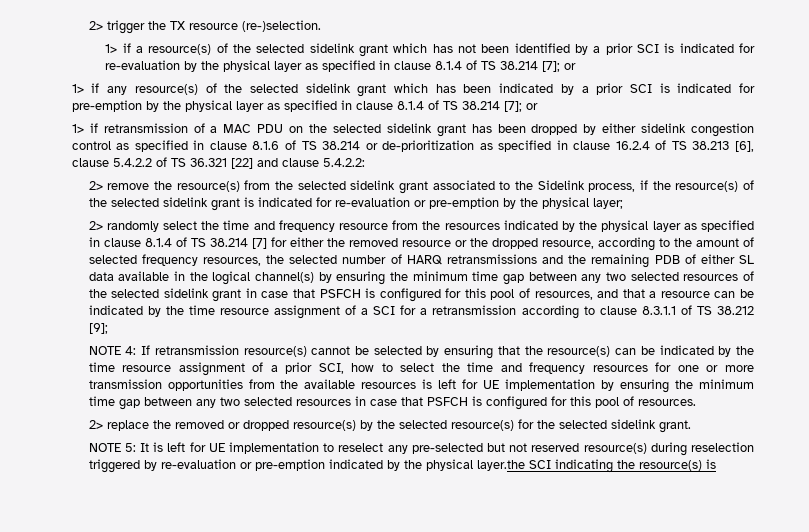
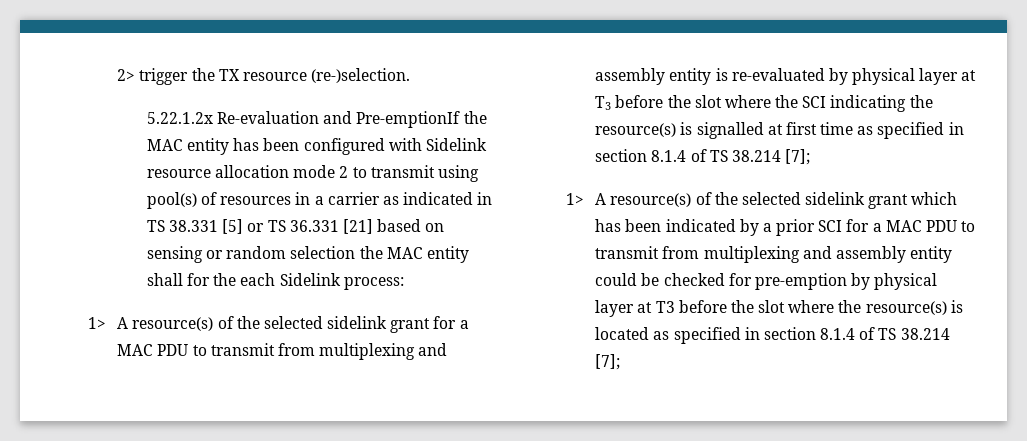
- 1> if a resource(s) of the selected sidelink grant which has not been identified by a prior SCI is indicated for re-evaluation by the physical layer as specified in clause 8.1.4 of TS 38.214 [7]; or
- 1> if any resource(s) of the selected sidelink grant which has been indicated by a prior SCI is indicated for pre-emption by the physical layer as specified in clause 8.1.4 of TS 38.214 [7]; or
- 1> if retransmission of a MAC PDU on the selected sidelink grant has been dropped by either sidelink congestion control as specified in clause 8.1.6 of TS 38.214 or de-prioritization as specified in clause 16.2.4 of TS 38.213 [6], clause 5.4.2.2 of TS 36.321 [22] and clause 5.4.2.2:
- 2> remove the resource(s) from the selected sidelink grant associated to the Sidelink process, if the resource(s) of the selected sidelink grant is indicated for re-evaluation or pre-emption by the physical layer;
- 2> randomly select the time and frequency resource from the resources indicated by the physical layer as specified in clause 8.1.4 of TS 38.214 [7] for either the removed resource or the dropped resource, according to the amount of selected frequency resources, the selected number of HARQ retransmissions and the remaining PDB of either SL data available in the logical channel(s) by ensuring the minimum time gap between any two selected resources of the selected sidelink grant in case that PSFCH is configured for this pool of resources, and that a resource can be indicated by the time resource assignment of a SCI for a retransmission according to clause 8.3.1.1 of TS 38.212 [9];
- NOTE 4: If retransmission resource(s) cannot be selected by ensuring that the resource(s) can be indicated by the time resource assignment of a prior SCI, how to select the time and frequency resources for one or more transmission opportunities from the available resources is left for UE implementation by ensuring the minimum time gap between any two selected resources in case that PSFCH is configured for this pool of resources.
- 2> replace the removed or dropped resource(s) by the selected resource(s) for the selected sidelink grant.
- NOTE 5: It is left for UE implementation to reselect any pre-selected but not reserved resource(s) during reselection triggered by re-evaluation or pre-emption indicated by the physical layer.the SCI indicating the resource(s) is
+ 5.22.1.2x Re-evaluation and Pre-emptionIf the MAC entity has been configured with Sidelink resource allocation mode 2 to transmit using pool(s) of resources in a carrier as indicated in TS 38.331 [5] or TS 36.331 [21] based on sensing or random selection the MAC entity shall for the each Sidelink process:
+ 1> A resource(s) of the selected sidelink grant for a MAC PDU to transmit from multiplexing and assembly entity is re-evaluated by physical layer at T3 before the slot where the SCI indicating the resource(s) is signalled at first time as specified in section 8.1.4 of TS 38.214 [7];
+ 1> A resource(s) of the selected sidelink grant which has been indicated by a prior SCI for a MAC PDU to transmit from multiplexing and assembly entity could be checked for pre-emption by physical layer at T3 before the slot where the resource(s) is located as specified in section 8.1.4 of TS 38.214 [7];

